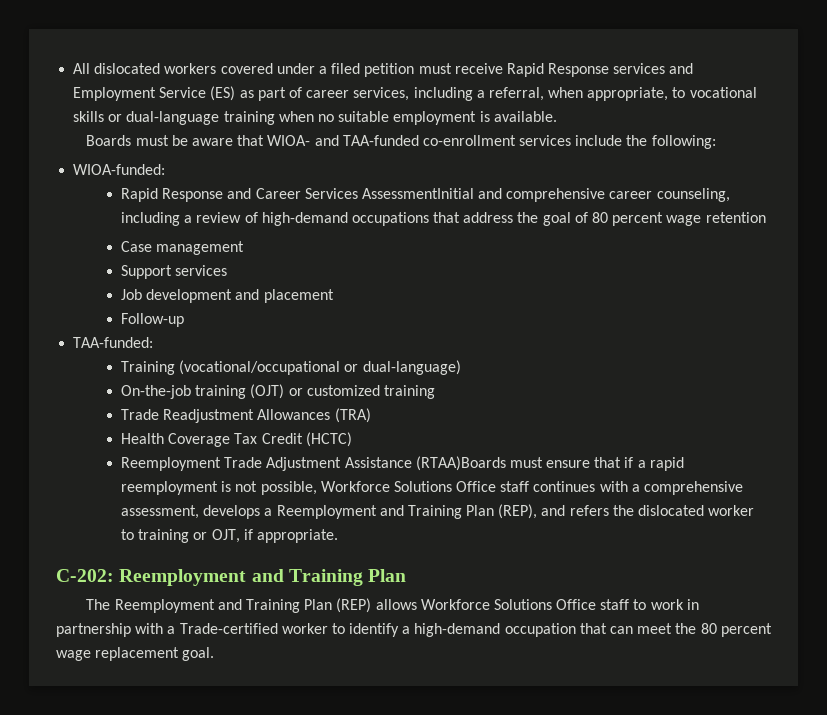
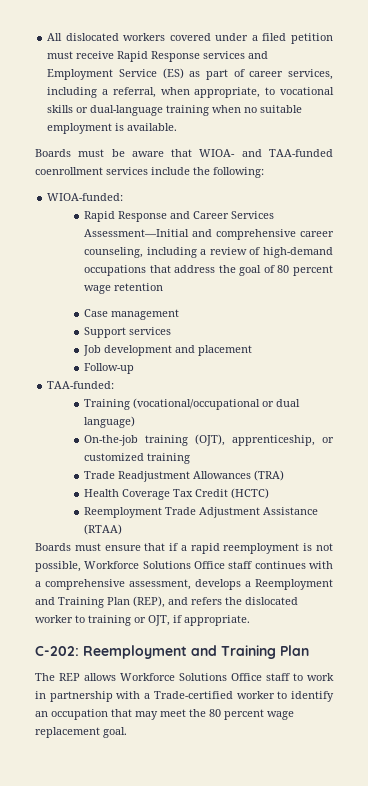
- Boards must be aware that WIOA- and TAA-funded co-enrollment services include the following:
+ Boards must be aware that WIOA- and TAA-funded coenrollment services include the following:
- Rapid Response and Career Services AssessmentInitial and comprehensive career counseling, including a review of high-demand occupations that address the goal of 80 percent wage retention
+ Rapid Response and Career Services Assessment—Initial and comprehensive career counseling, including a review of high-demand occupations that address the goal of 80 percent wage retention
- Training (vocational/occupational or dual-language)
+ Training (vocational/occupational or dual language)
- On-the-job training (OJT) or customized training
+ On-the-job training (OJT), apprenticeship, or customized training
- Reemployment Trade Adjustment Assistance (RTAA)Boards must ensure that if a rapid reemployment is not possible, Workforce Solutions Office staff continues with a comprehensive assessment, develops a Reemployment and Training Plan (REP), and refers the dislocated worker to training or OJT, if appropriate.
+ Reemployment Trade Adjustment Assistance (RTAA)
+ Boards must ensure that if a rapid reemployment is not possible, Workforce Solutions Office staff continues with a comprehensive assessment, develops a Reemployment and Training Plan (REP), and refers the dislocated worker to training or OJT, if appropriate.
- The Reemployment and Training Plan (REP) allows Workforce Solutions Office staff to work in partnership with a Trade-certified worker to identify a high-demand occupation that can meet the 80 percent wage replacement goal.
+ The REP allows Workforce Solutions Office staff to work in partnership with a Trade-certified worker to identify an occupation that may meet the 80 percent wage replacement goal.

